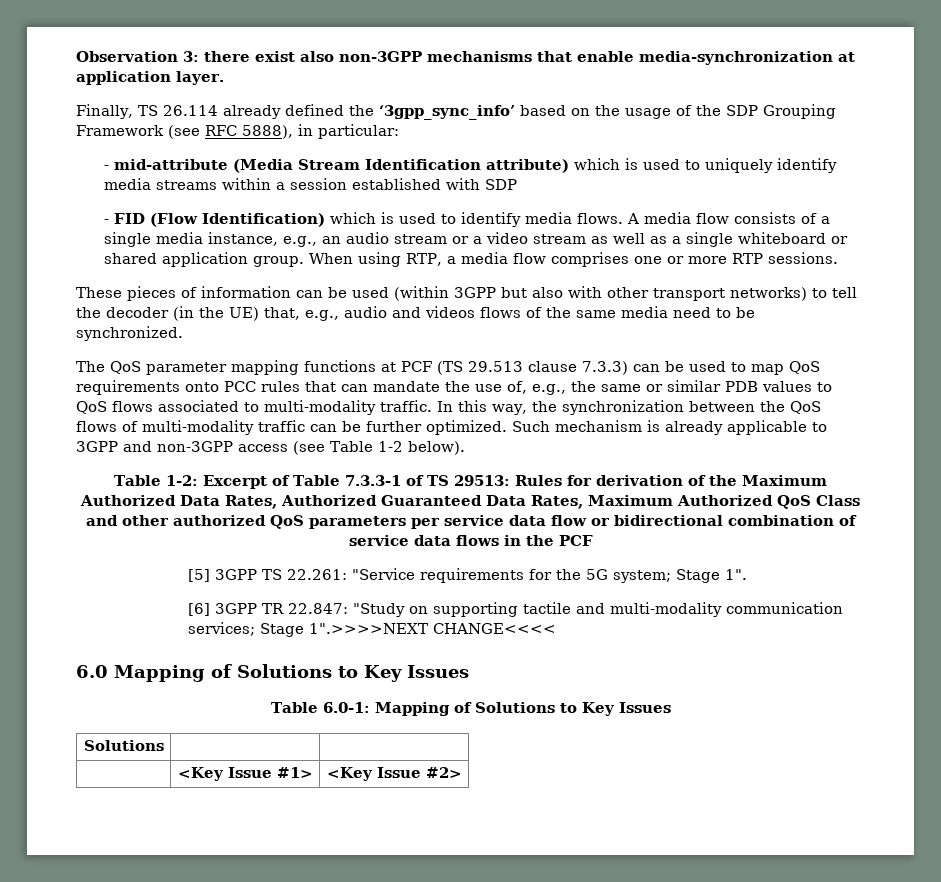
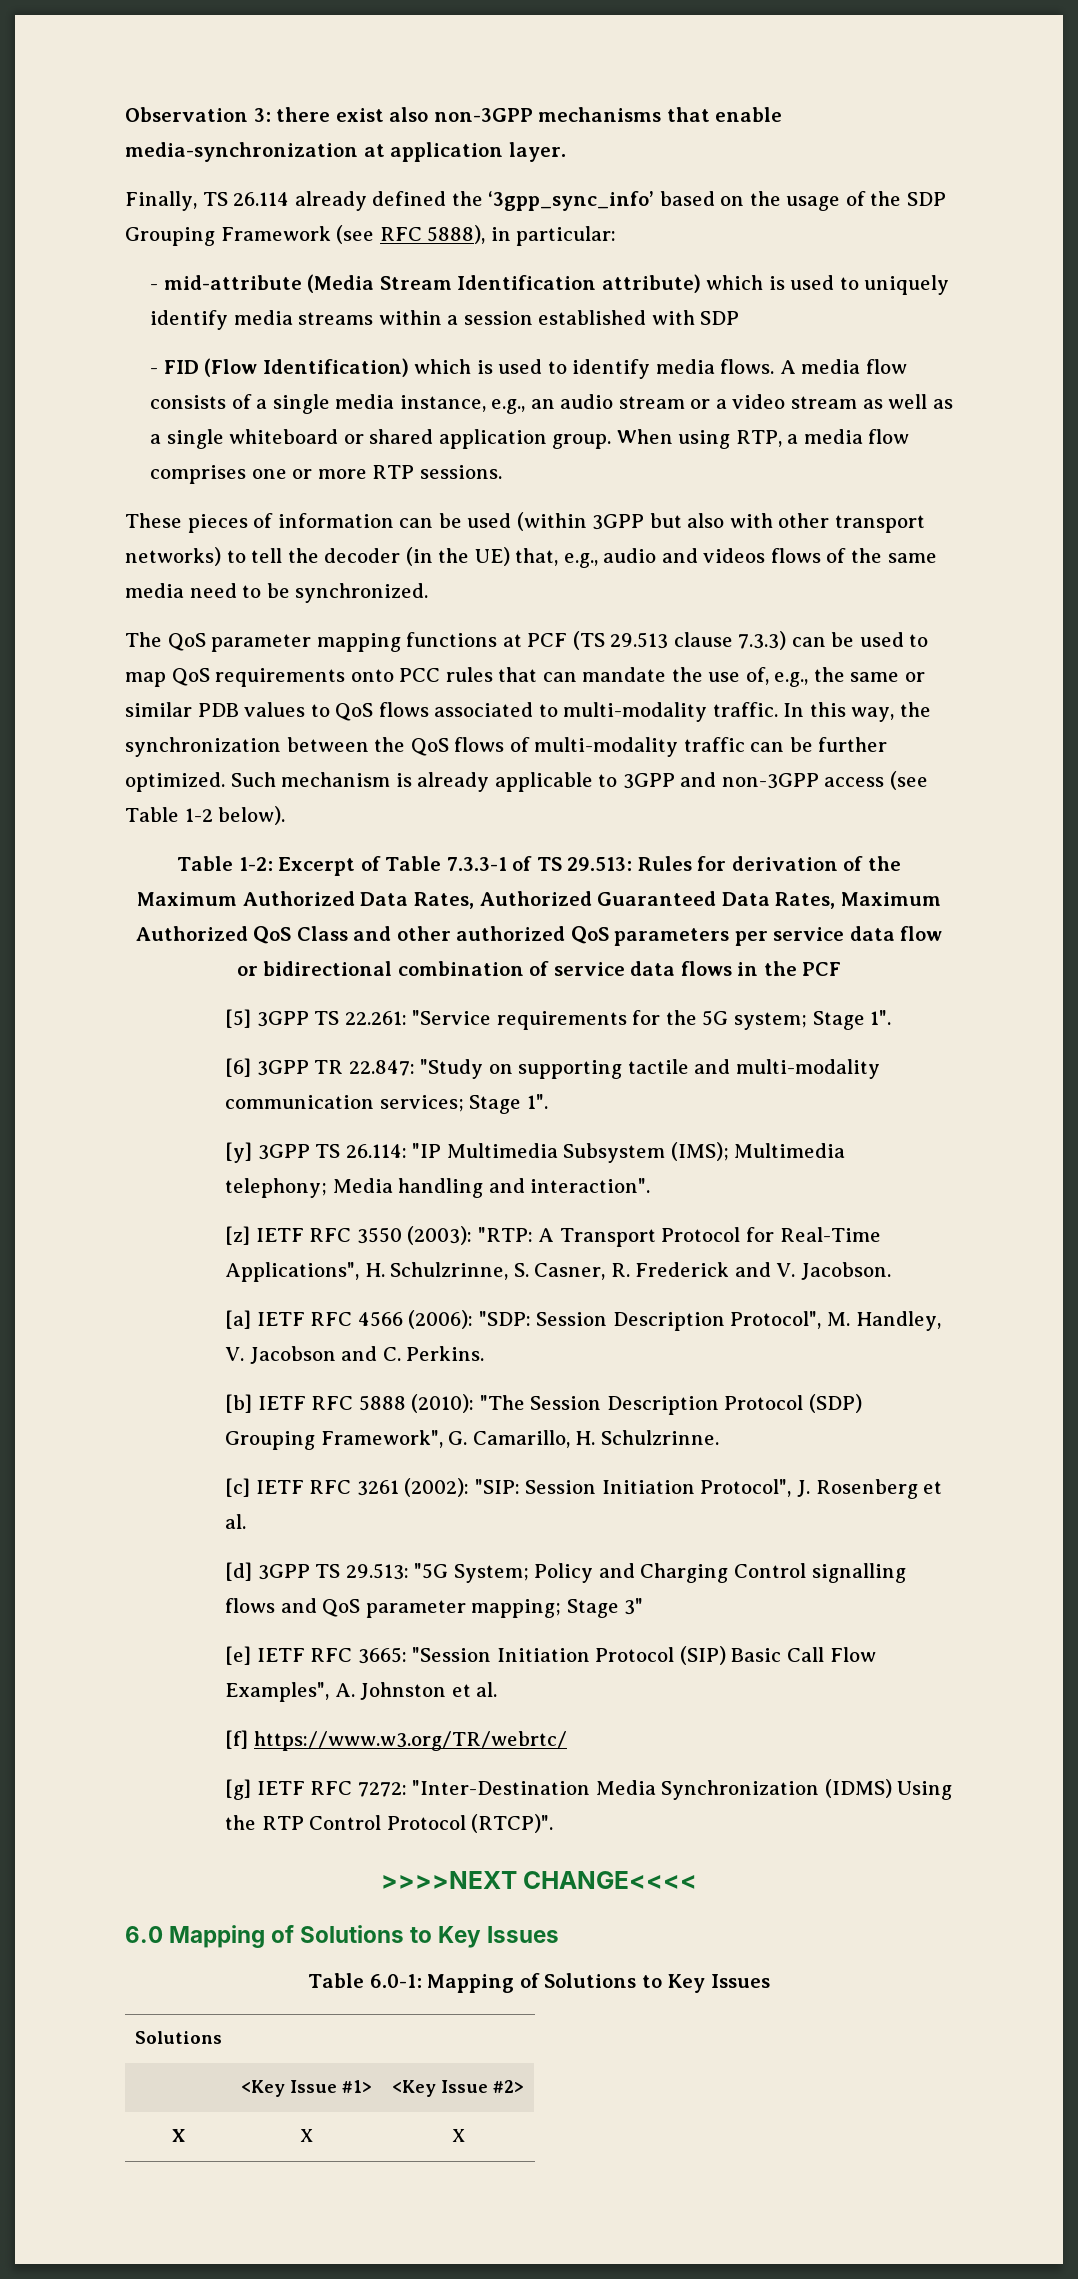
- Table 1-2: Excerpt of Table 7.3.3-1 of TS 29513: Rules for derivation of the Maximum Authorized Data Rates, Authorized Guaranteed Data Rates, Maximum Authorized QoS Class and other authorized QoS parameters per service data flow or bidirectional combination of service data flows in the PCF
+ Table 1-2: Excerpt of Table 7.3.3-1 of TS 29.513: Rules for derivation of the Maximum Authorized Data Rates, Authorized Guaranteed Data Rates, Maximum Authorized QoS Class and other authorized QoS parameters per service data flow or bidirectional combination of service data flows in the PCF
- [6] 3GPP TR 22.847: "Study on supporting tactile and multi-modality communication services; Stage 1".>>>>NEXT CHANGE<<<<
+ [6] 3GPP TR 22.847: "Study on supporting tactile and multi-modality communication services; Stage 1".
+ [y] 3GPP TS 26.114: "IP Multimedia Subsystem (IMS); Multimedia telephony; Media handling and interaction".
+ [z] IETF RFC 3550 (2003): "RTP: A Transport Protocol for Real-Time Applications", H. Schulzrinne, S. Casner, R. Frederick and V. Jacobson.
+ [a] IETF RFC 4566 (2006): "SDP: Session Description Protocol", M. Handley, V. Jacobson and C. Perkins.
+ [b] IETF RFC 5888 (2010): "The Session Description Protocol (SDP) Grouping Framework", G. Camarillo, H. Schulzrinne.
+ [c] IETF RFC 3261 (2002): "SIP: Session Initiation Protocol", J. Rosenberg et al.
+ [d] 3GPP TS 29.513: "5G System; Policy and Charging Control signalling flows and QoS parameter mapping; Stage 3"
+ [e] IETF RFC 3665: "Session Initiation Protocol (SIP) Basic Call Flow Examples", A. Johnston et al.
+ [f] https://www.w3.org/TR/webrtc/
+ [g] IETF RFC 7272: "Inter-Destination Media Synchronization (IDMS) Using the RTP Control Protocol (RTCP)".
+ >>>>NEXT CHANGE<<<<
+ X | X | X

